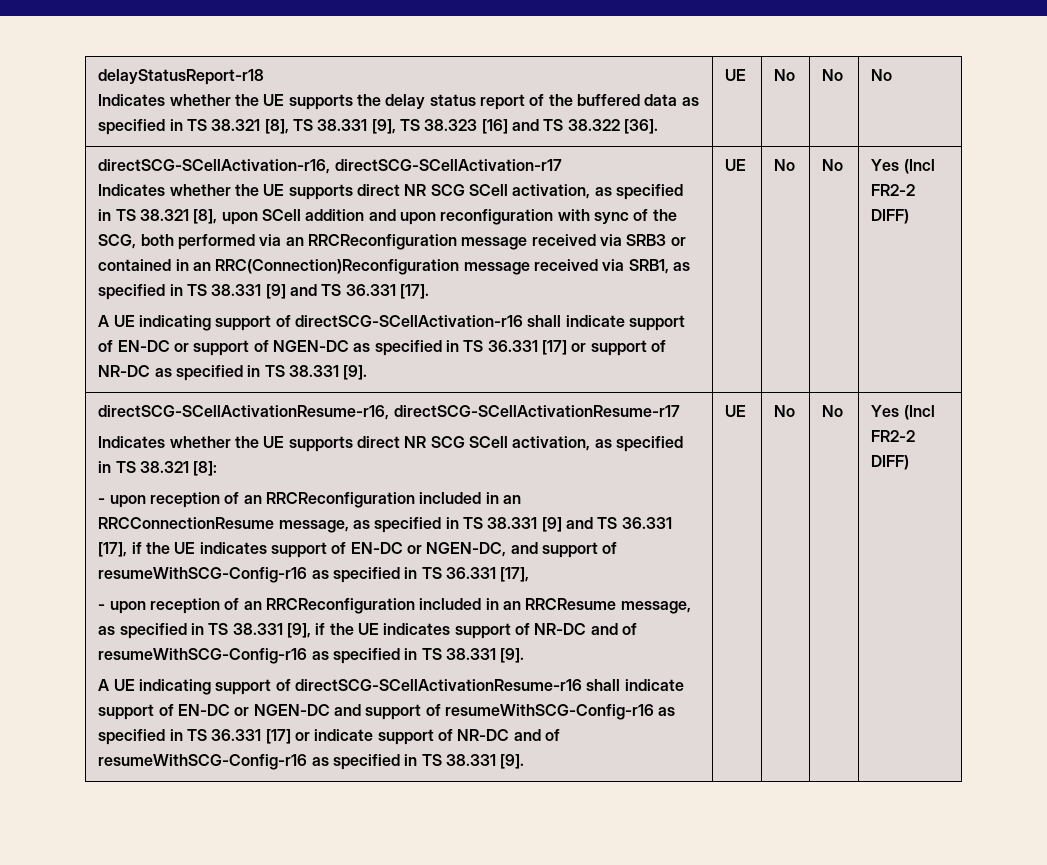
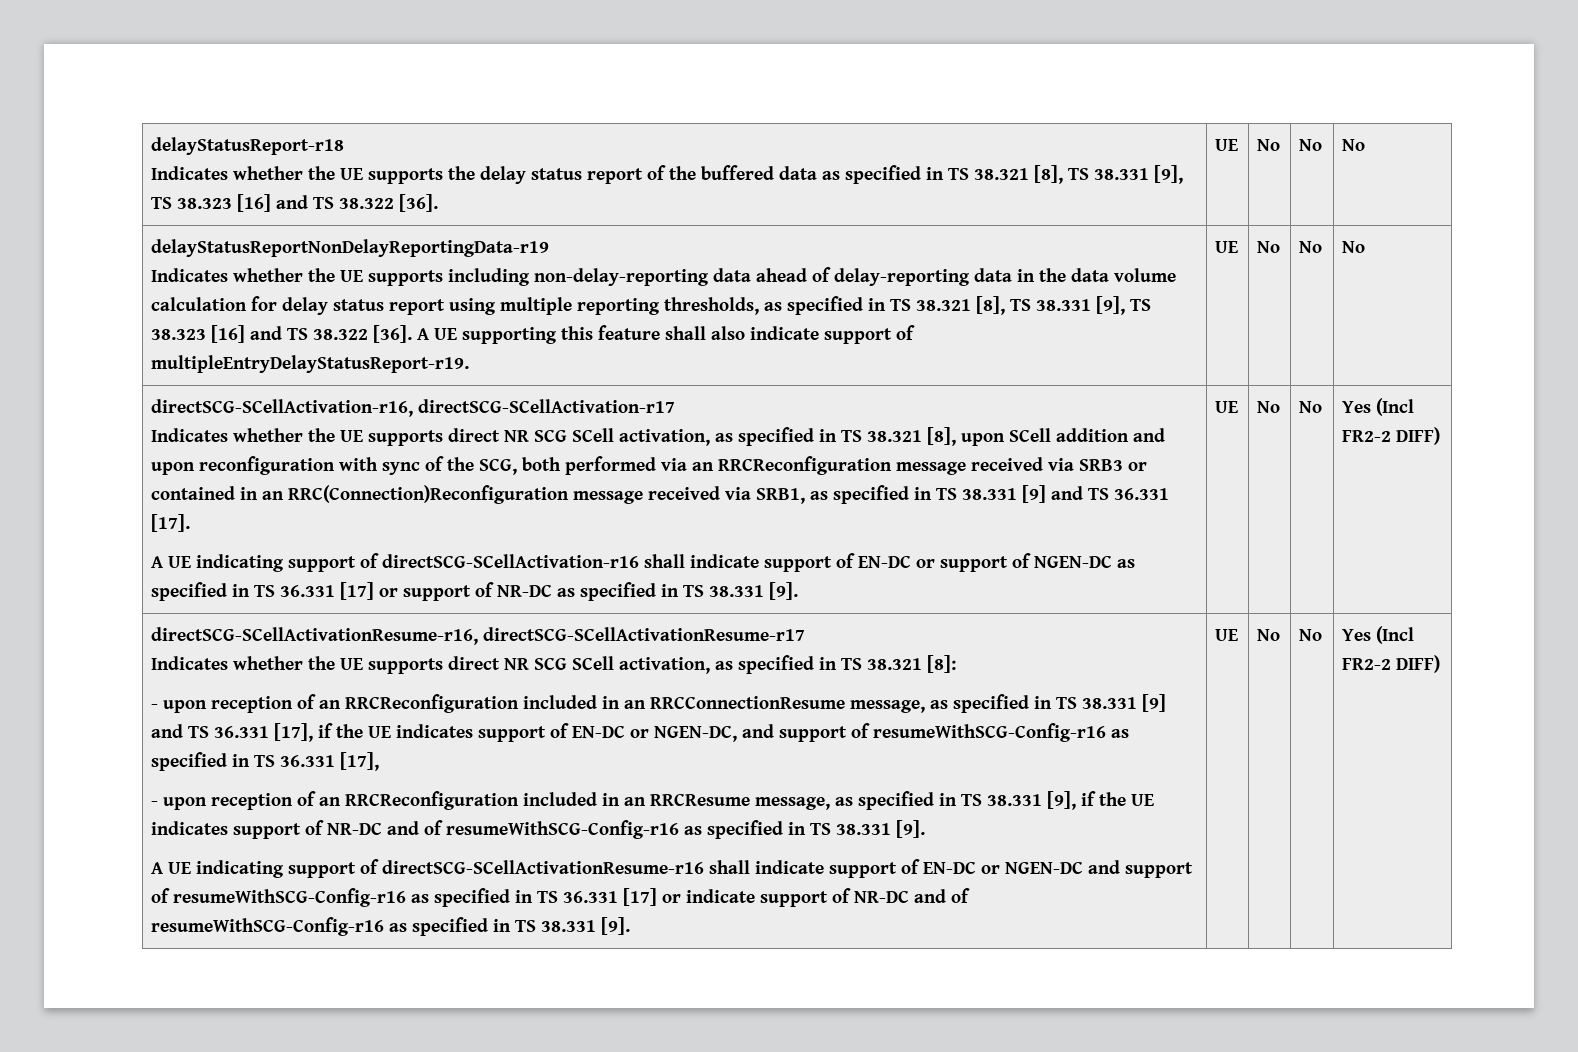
+ delayStatusReportNonDelayReportingData-r19
+ Indicates whether the UE supports including non-delay-reporting data ahead of delay-reporting data in the data volume calculation for delay status report using multiple reporting thresholds, as specified in TS 38.321 [8], TS 38.331 [9], TS 38.323 [16] and TS 38.322 [36]. A UE supporting this feature shall also indicate support of multipleEntryDelayStatusReport-r19. | UE | No | No | No

